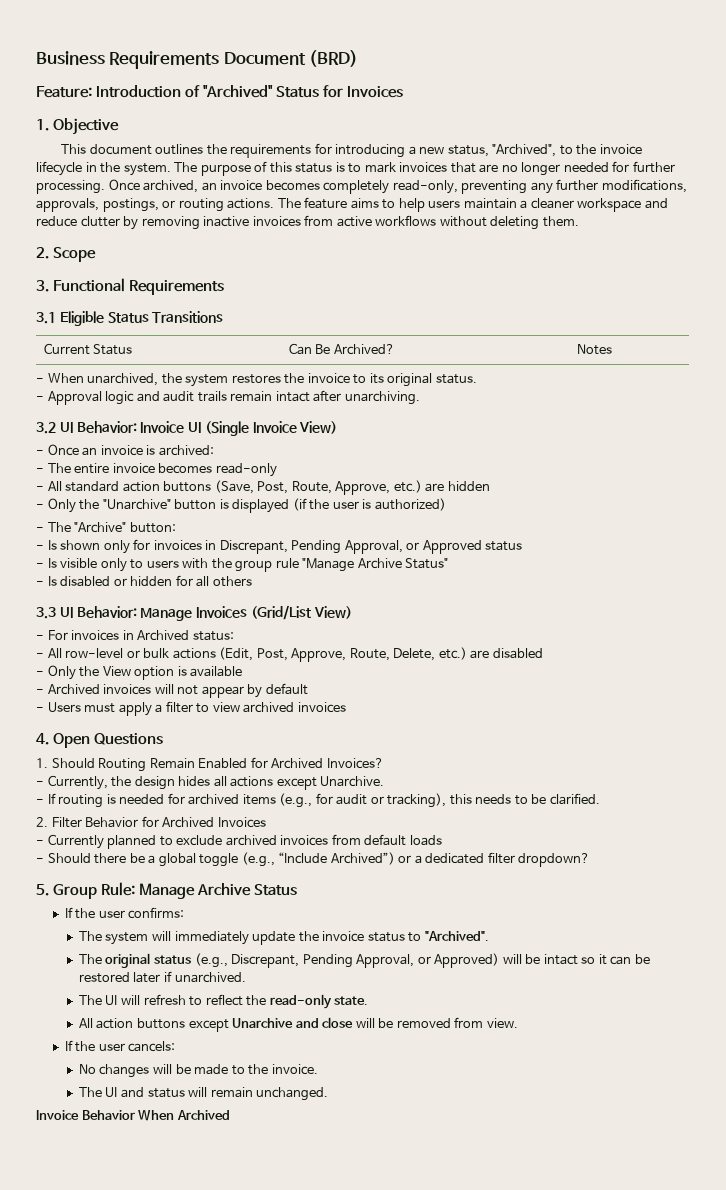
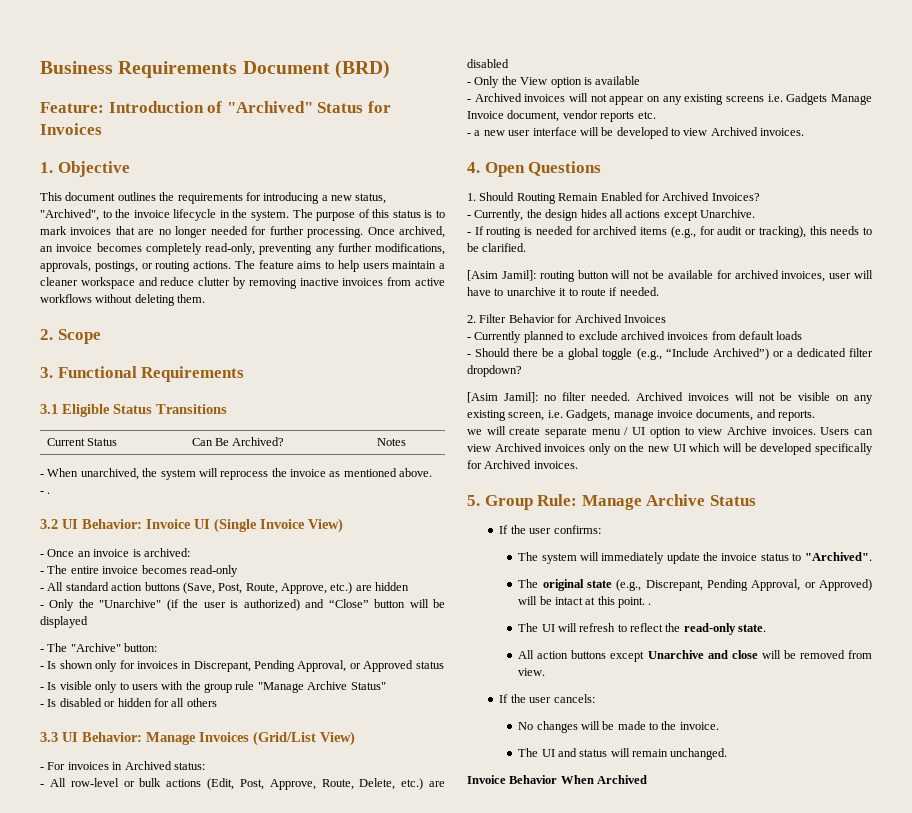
- - When unarchived, the system restores the invoice to its original status.
- - Approval logic and audit trails remain intact after unarchiving.
+ - When unarchived, the system will reprocess the invoice as mentioned above.
+ - .
- - Only the "Unarchive" button is displayed (if the user is authorized)
+ - Only the "Unarchive" (if the user is authorized) and “Close” button will be displayed
- - Archived invoices will not appear by default
- - Users must apply a filter to view archived invoices
+ - Archived invoices will not appear on any existing screens i.e. Gadgets Manage Invoice document, vendor reports etc.
+ - a new user interface will be developed to view Archived invoices.
+ [Asim Jamil]: routing button will not be available for archived invoices, user will have to unarchive it to route if needed.
+ [Asim Jamil]: no filter needed. Archived invoices will not be visible on any existing screen, i.e. Gadgets, manage invoice documents, and reports.
+ we will create separate menu / UI option to view Archive invoices. Users can view Archived invoices only on the new UI which will be developed specifically for Archived invoices.
- The original status (e.g., Discrepant, Pending Approval, or Approved) will be intact so it can be restored later if unarchived.
+ The original state (e.g., Discrepant, Pending Approval, or Approved) will be intact at this point. .

